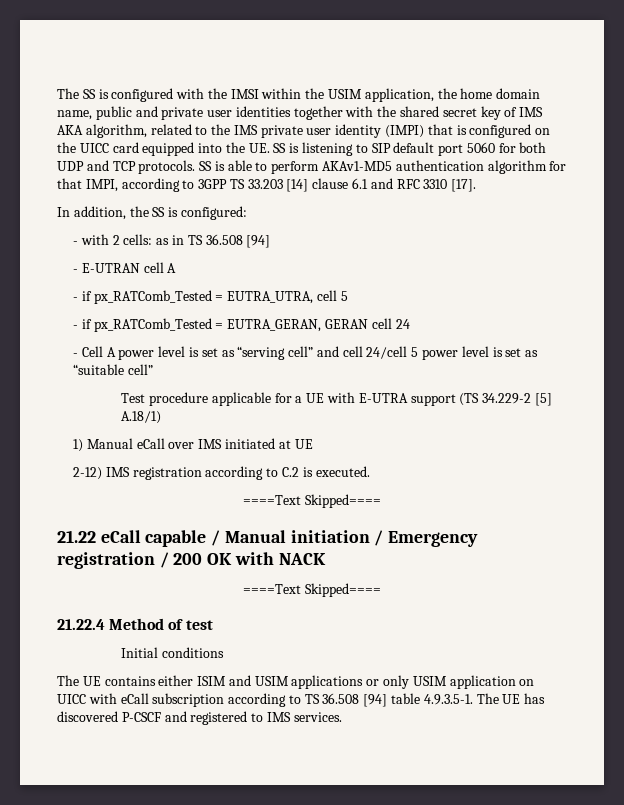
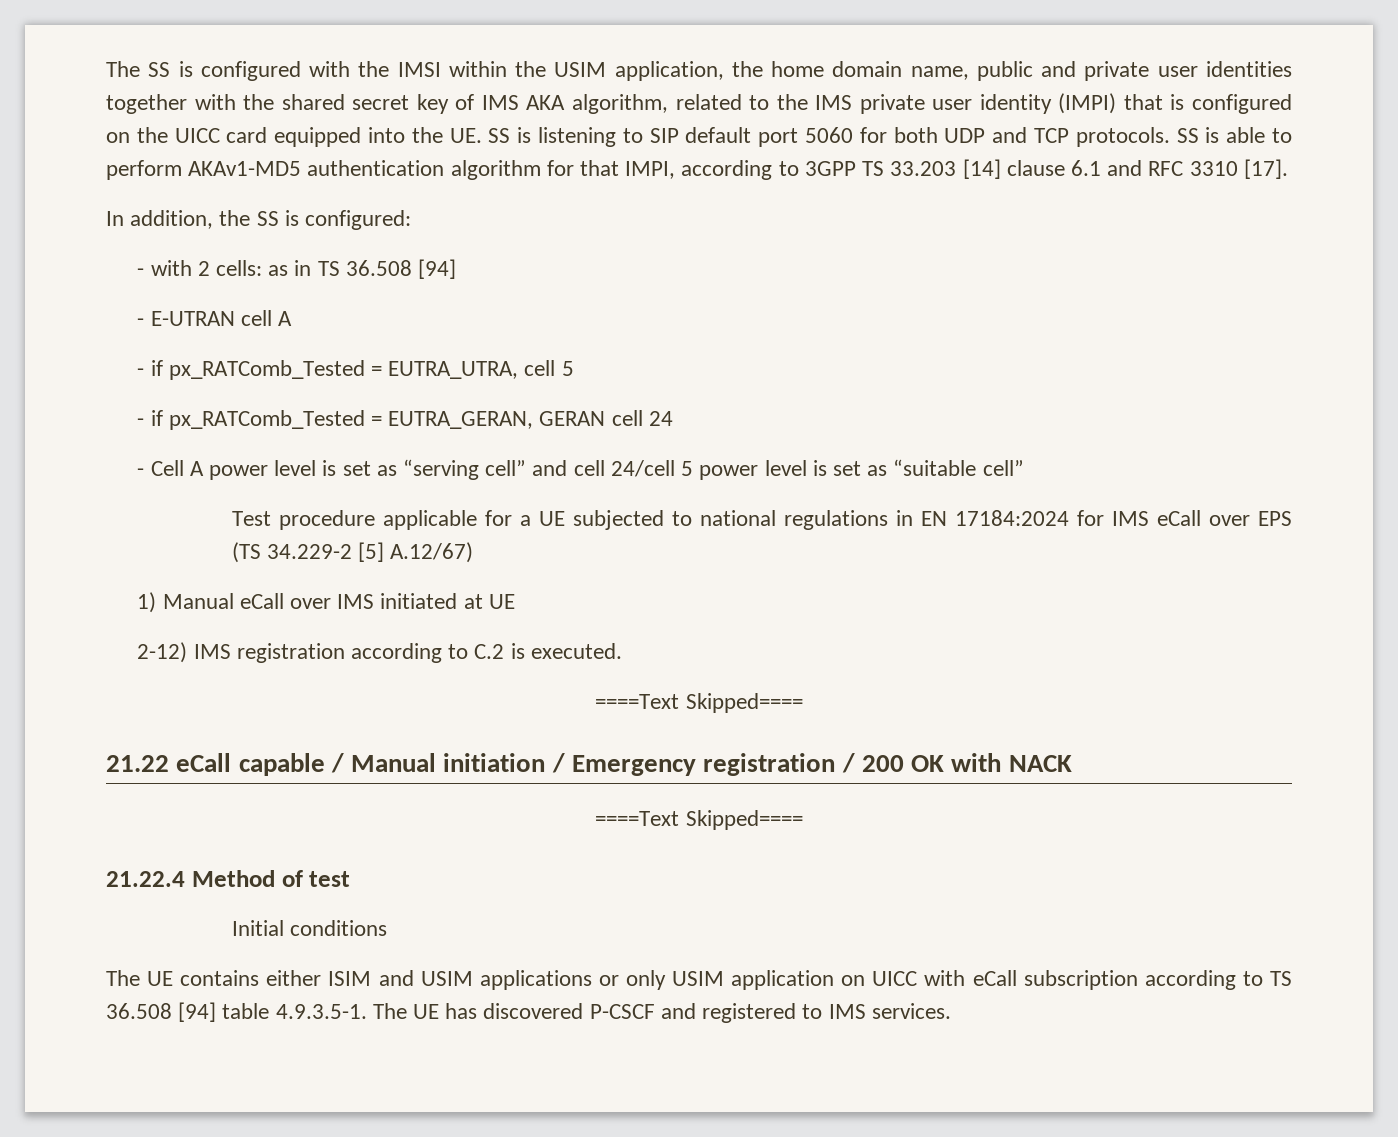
- Test procedure applicable for a UE with E-UTRA support (TS 34.229-2 [5] A.18/1)
+ Test procedure applicable for a UE subjected to national regulations in EN 17184:2024 for IMS eCall over EPS (TS 34.229-2 [5] A.12/67)

